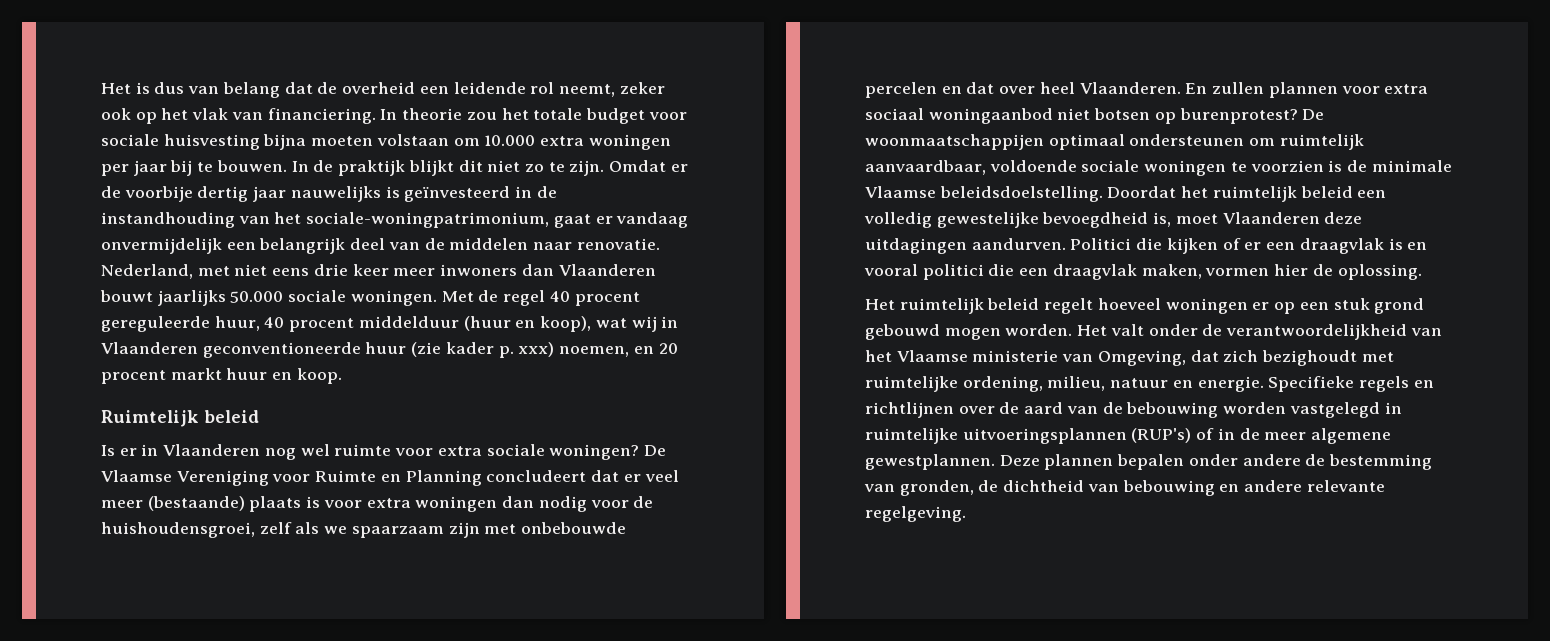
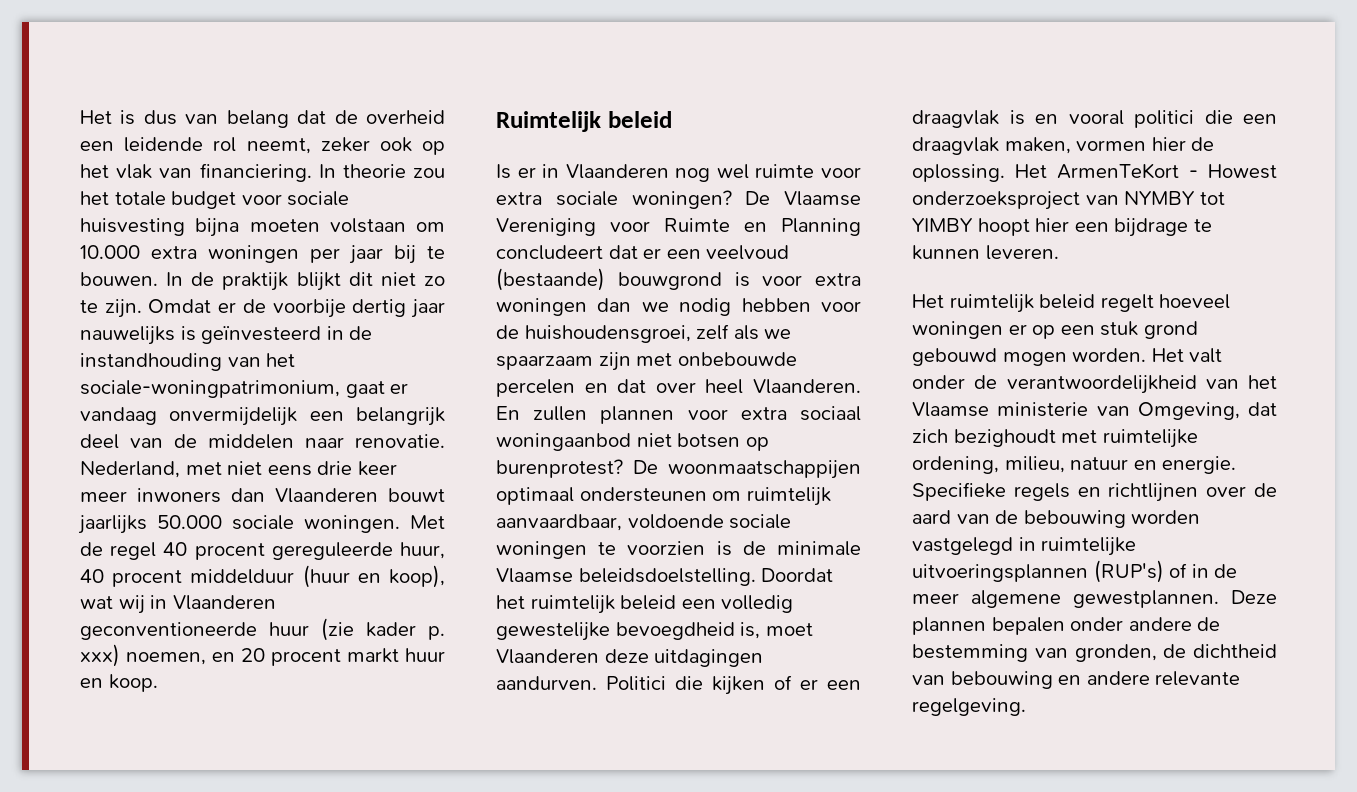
- De Vlaamse Vereniging voor Ruimte en Planning concludeert dat er veel meer (bestaande) plaats is voor extra woningen dan nodig voor de huishoudensgroei, zelf als we spaarzaam zijn met onbebouwde percelen en dat over heel Vlaanderen.
+ De Vlaamse Vereniging voor Ruimte en Planning concludeert dat er een veelvoud (bestaande) bouwgrond is voor extra woningen dan we nodig hebben voor de huishoudensgroei, zelf als we spaarzaam zijn met onbebouwde percelen en dat over heel Vlaanderen.
+ Het ArmenTeKort - Howest onderzoeksproject van NYMBY tot YIMBY hoopt hier een bijdrage te kunnen leveren.

